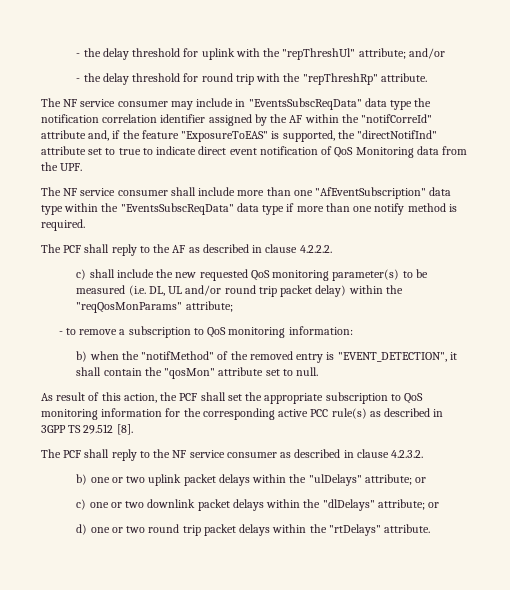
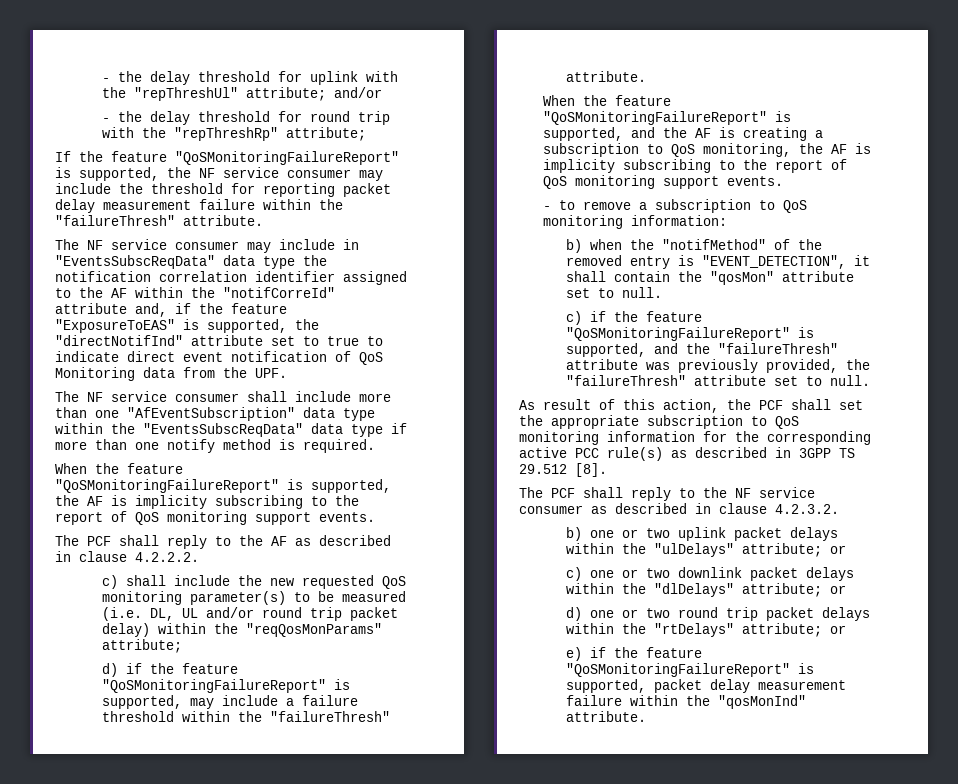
- - the delay threshold for round trip with the "repThreshRp" attribute.
+ - the delay threshold for round trip with the "repThreshRp" attribute;
+ If the feature "QoSMonitoringFailureReport" is supported, the NF service consumer may include the threshold for reporting packet delay measurement failure within the "failureThresh" attribute.
- The NF service consumer may include in "EventsSubscReqData" data type the notification correlation identifier assigned by the AF within the "notifCorreId" attribute and, if the feature "ExposureToEAS" is supported, the "directNotifInd" attribute set to true to indicate direct event notification of QoS Monitoring data from the UPF.
+ The NF service consumer may include in "EventsSubscReqData" data type the notification correlation identifier assigned to the AF within the "notifCorreId" attribute and, if the feature "ExposureToEAS" is supported, the "directNotifInd" attribute set to true to indicate direct event notification of QoS Monitoring data from the UPF.
+ When the feature "QoSMonitoringFailureReport" is supported, the AF is implicity subscribing to the report of QoS monitoring support events.
+ d) if the feature "QoSMonitoringFailureReport" is supported, may include a failure threshold within the "failureThresh" attribute.
+ When the feature "QoSMonitoringFailureReport" is supported, and the AF is creating a subscription to QoS monitoring, the AF is implicity subscribing to the report of QoS monitoring support events.
+ c) if the feature "QoSMonitoringFailureReport" is supported, and the "failureThresh" attribute was previously provided, the "failureThresh" attribute set to null.
- d) one or two round trip packet delays within the "rtDelays" attribute.
+ d) one or two round trip packet delays within the "rtDelays" attribute; or
+ e) if the feature "QoSMonitoringFailureReport" is supported, packet delay measurement failure within the "qosMonInd" attribute.

